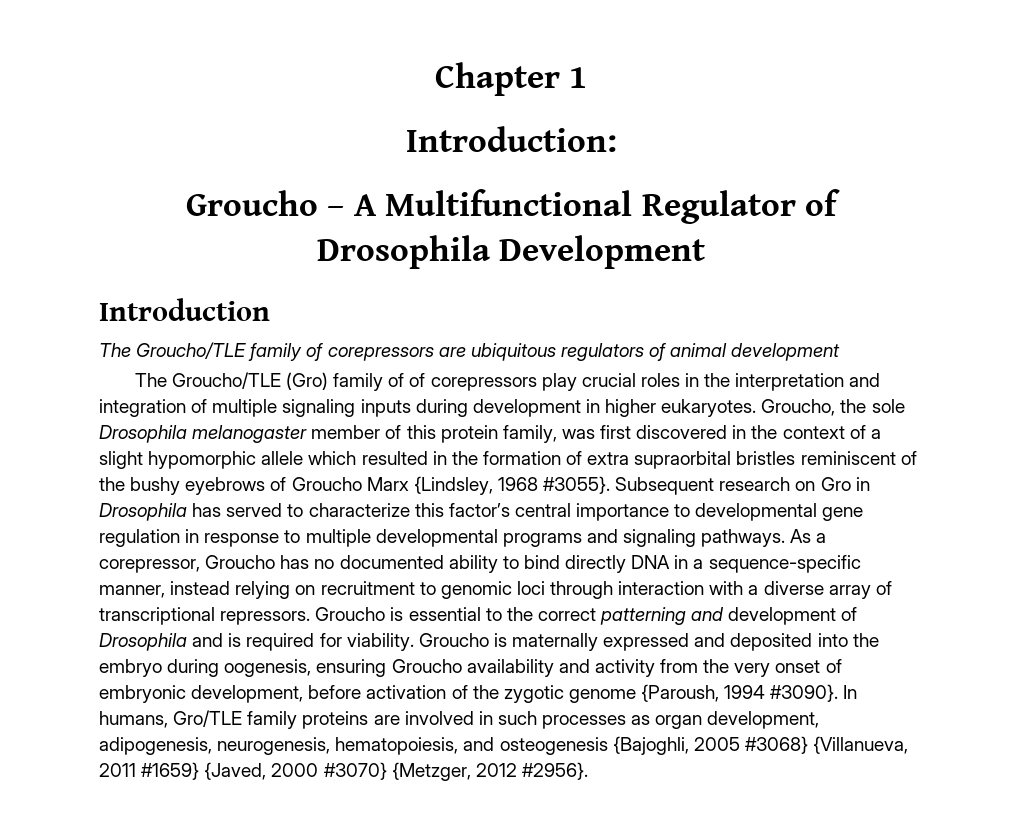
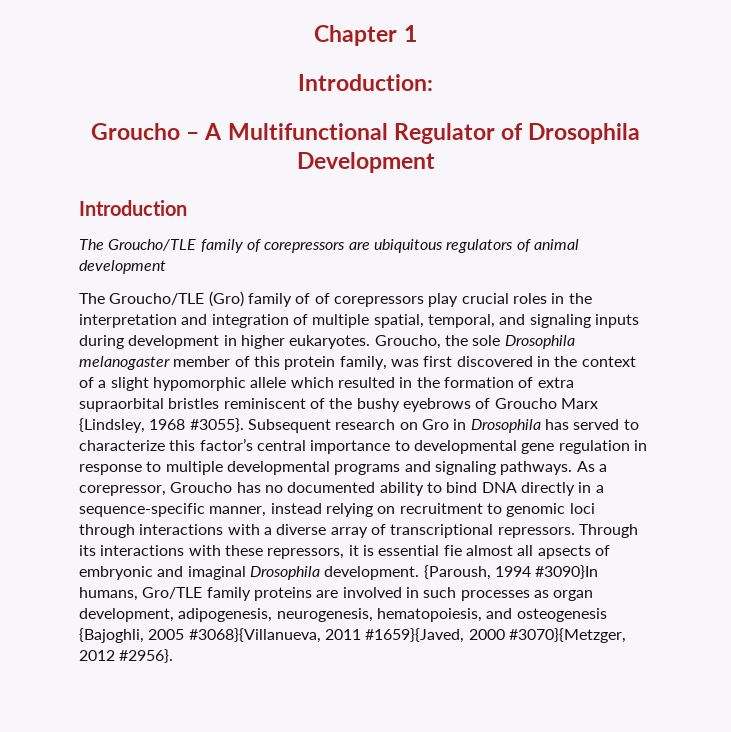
- The Groucho/TLE (Gro) family of of corepressors play crucial roles in the interpretation and integration of multiple signaling inputs during development in higher eukaryotes.
+ The Groucho/TLE (Gro) family of of corepressors play crucial roles in the interpretation and integration of multiple spatial, temporal, and signaling inputs during development in higher eukaryotes.
- As a corepressor, Groucho has no documented ability to bind directly DNA in a sequence-specific manner, instead relying on recruitment to genomic loci through interaction with a diverse array of transcriptional repressors.
+ As a corepressor, Groucho has no documented ability to bind DNA directly in a sequence-specific manner, instead relying on recruitment to genomic loci through interactions with a diverse array of transcriptional repressors.
- Groucho is essential to the correct patterning and development of Drosophila and is required for viability. Groucho is maternally expressed and deposited into the embryo during oogenesis, ensuring Groucho availability and activity from the very onset of embryonic development, before activation of the zygotic genome {Paroush, 1994 #3090}. In humans, Gro/TLE family proteins are involved in such processes as organ development, adipogenesis, neurogenesis, hematopoiesis, and osteogenesis {Bajoghli, 2005 #3068} {Villanueva, 2011 #1659} {Javed, 2000 #3070} {Metzger, 2012 #2956}.
+ Through its interactions with these repressors, it is essential fie almost all apsects of embryonic and imaginal Drosophila development. {Paroush, 1994 #3090}In humans, Gro/TLE family proteins are involved in such processes as organ development, adipogenesis, neurogenesis, hematopoiesis, and osteogenesis {Bajoghli, 2005 #3068}{Villanueva, 2011 #1659}{Javed, 2000 #3070}{Metzger, 2012 #2956}.

